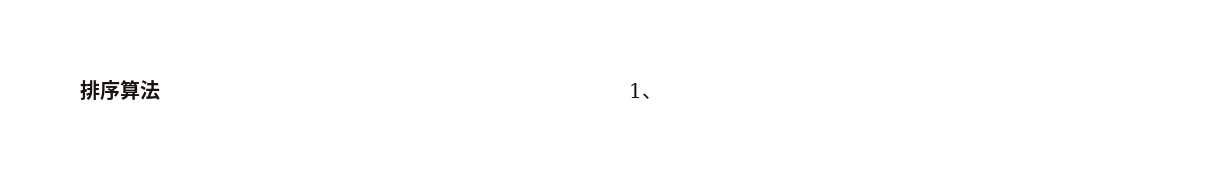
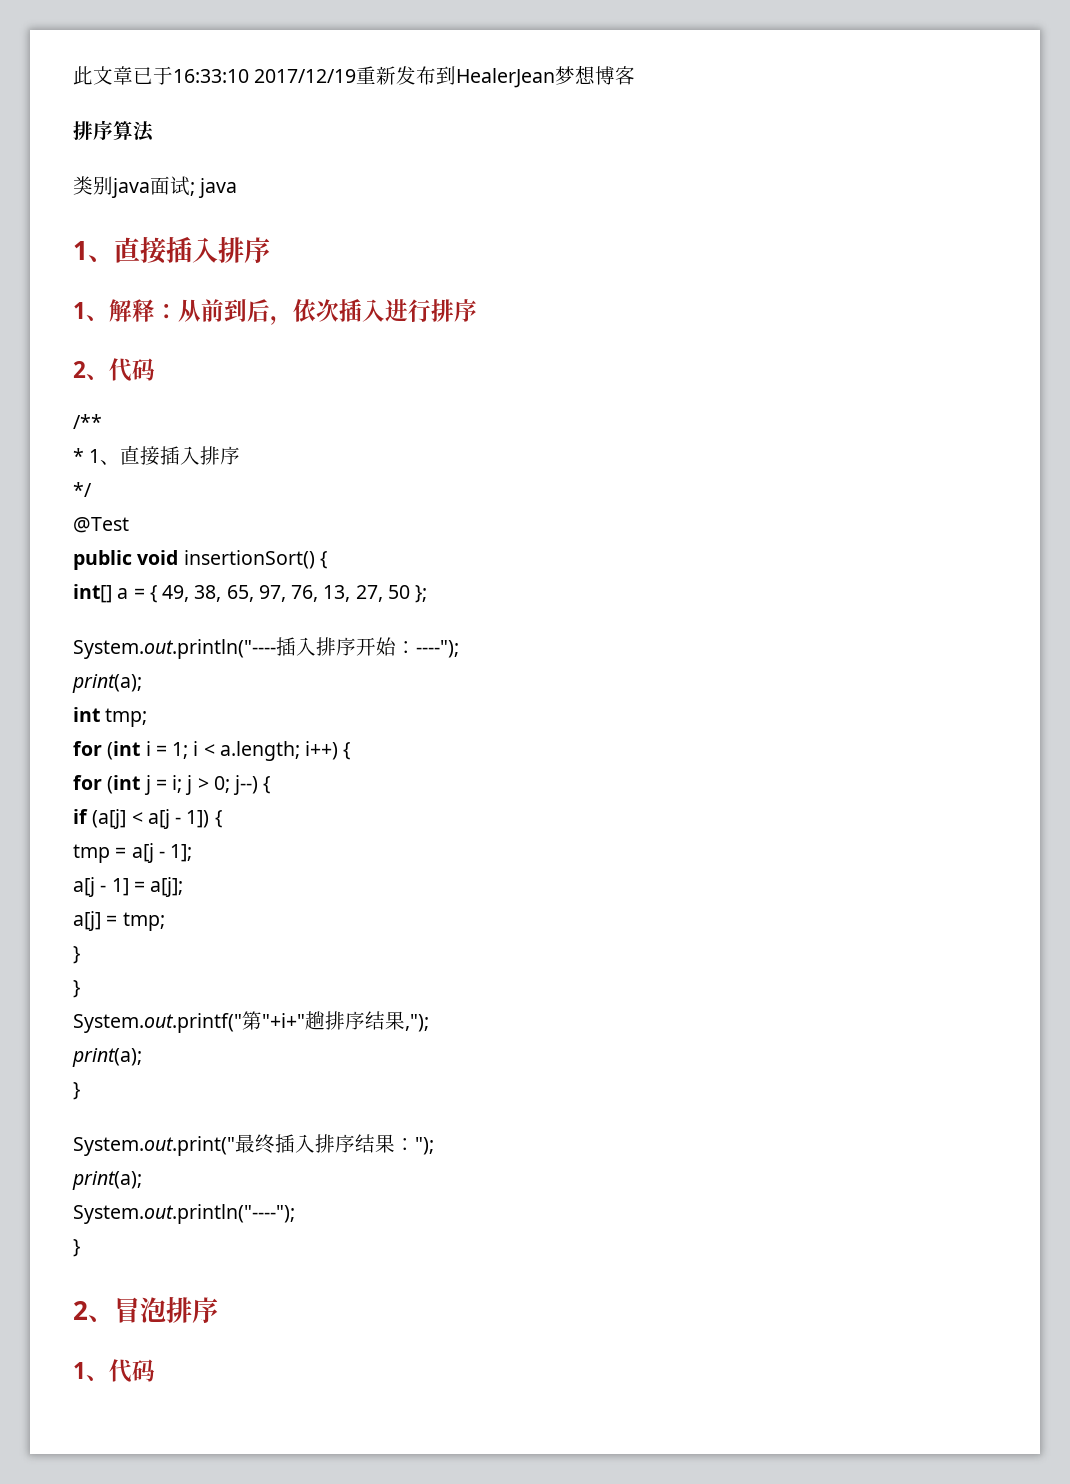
+ 此文章已于16:33:10 2017/12/19重新发布到HealerJean梦想博客
  排序算法
- 1、
+ 类别java面试; java
+ 1、直接插入排序
+ 1、解释：从前到后，依次插入进行排序
+ 2、代码
+ /**
+ * 1、直接插入排序
+ */
+ @Test
+ public void insertionSort() {
+ int[] a = { 49, 38, 65, 97, 76, 13, 27, 50 };
+ System.out.println("----插入排序开始：----");
+ print(a);
+ int tmp;
+ for (int i = 1; i < a.length; i++) {
+ for (int j = i; j > 0; j--) {
+ if (a[j] < a[j - 1]) {
+ tmp = a[j - 1];
+ a[j - 1] = a[j];
+ a[j] = tmp;
+ }
+ }
+ System.out.printf("第"+i+"趟排序结果,");
+ print(a);
+ }
+ System.out.print("最终插入排序结果：");
+ print(a);
+ System.out.println("----");
+ }
+ 2、冒泡排序
+ 1、代码

